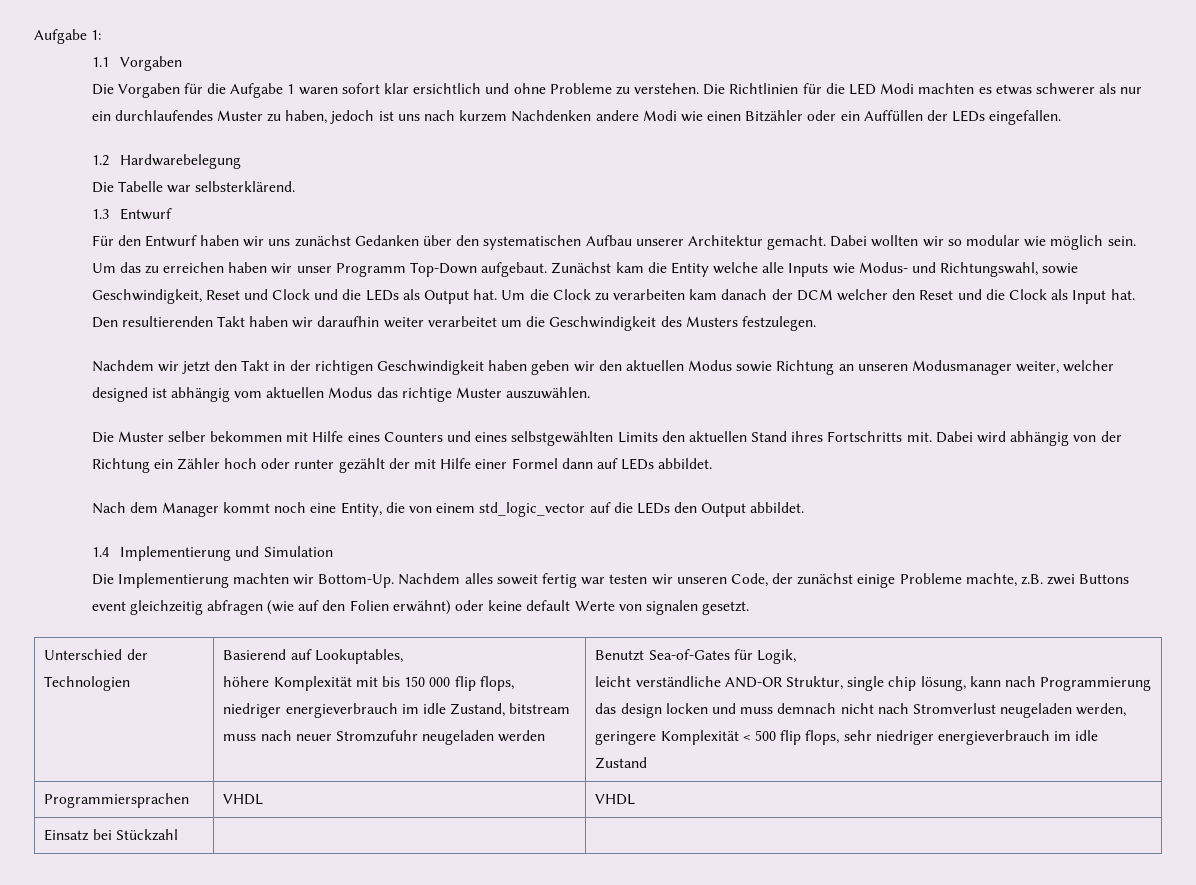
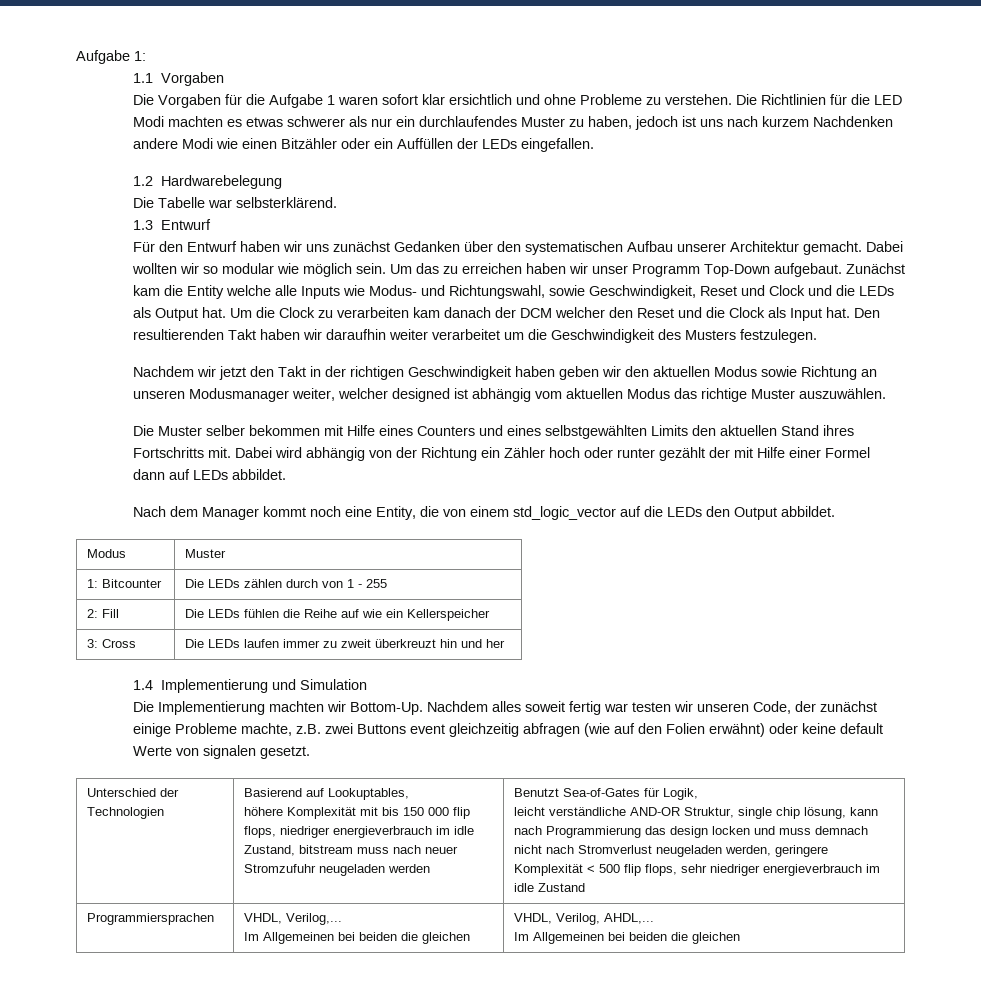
+ Modus | Muster
+ 1: Bitcounter | Die LEDs zählen durch von 1 - 255
+ 2: Fill | Die LEDs fühlen die Reihe auf wie ein Kellerspeicher
+ 3: Cross | Die LEDs laufen immer zu zweit überkreuzt hin und her
- Programmiersprachen | VHDL | VHDL
- Einsatz bei Stückzahl | |
+ Programmiersprachen | VHDL, Verilog,...
+ Im Allgemeinen bei beiden die gleichen | VHDL, Verilog, AHDL,...
+ Im Allgemeinen bei beiden die gleichen

